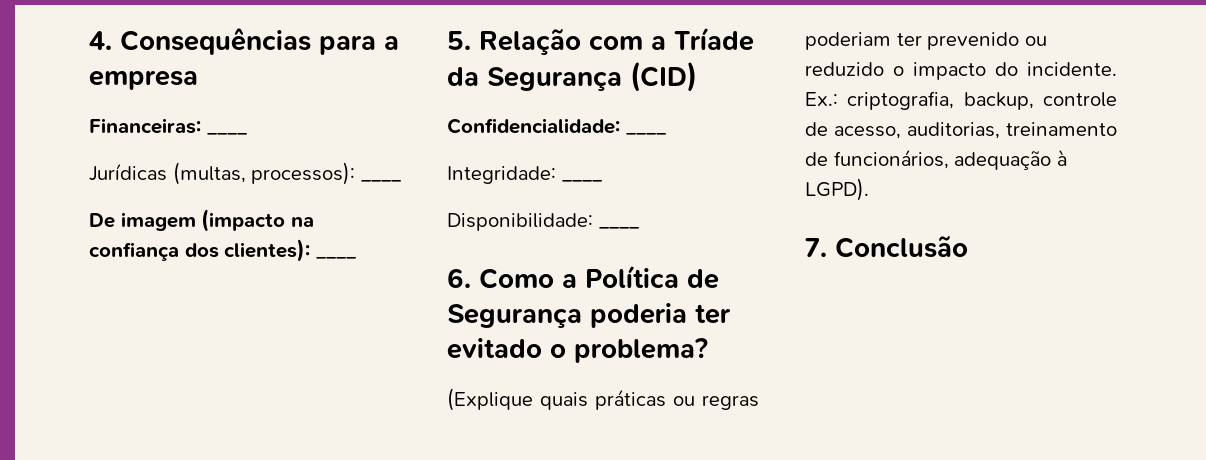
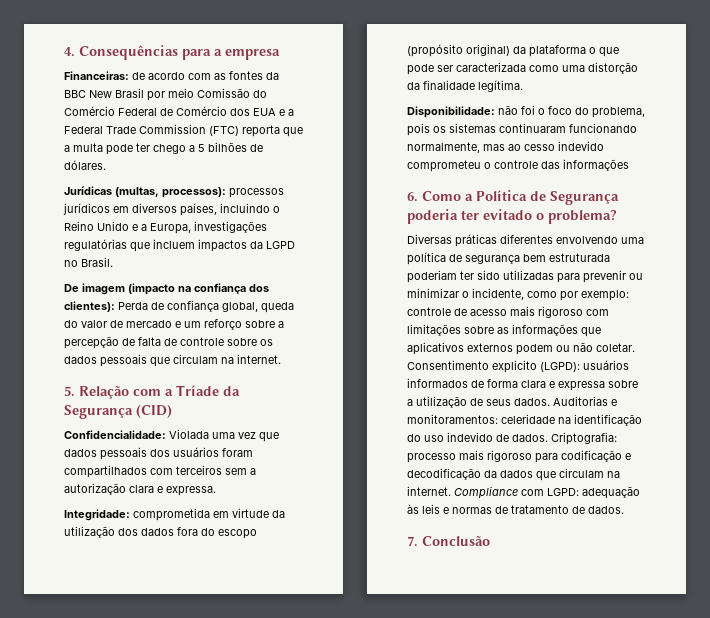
- Financeiras: ____
- Jurídicas (multas, processos): ____
+ Financeiras: de acordo com as fontes da BBC New Brasil por meio Comissão do Comércio Federal de Comércio dos EUA e a Federal Trade Commission (FTC) reporta que a multa pode ter chego a 5 bilhões de dólares.
+ Jurídicas (multas, processos): processos jurídicos em diversos países, incluindo o Reino Unido e a Europa, investigações regulatórias que incluem impactos da LGPD no Brasil.
- De imagem (impacto na confiança dos clientes): ____
+ De imagem (impacto na confiança dos clientes): Perda de confiança global, queda do valor de mercado e um reforço sobre a percepção de falta de controle sobre os dados pessoais que circulam na internet.
- Confidencialidade: ____
- Integridade: ____
- Disponibilidade: ____
+ Confidencialidade: Violada uma vez que dados pessoais dos usuários foram compartilhados com terceiros sem a autorização clara e expressa.
+ Integridade: comprometida em virtude da utilização dos dados fora do escopo (propósito original) da plataforma o que pode ser caracterizada como uma distorção da finalidade legítima.
+ Disponibilidade: não foi o foco do problema, pois os sistemas continuaram funcionando normalmente, mas ao cesso indevido comprometeu o controle das informações
- (Explique quais práticas ou regras poderiam ter prevenido ou reduzido o impacto do incidente. Ex.: criptografia, backup, controle de acesso, auditorias, treinamento de funcionários, adequação à LGPD).
+ Diversas práticas diferentes envolvendo uma política de segurança bem estruturada poderiam ter sido utilizadas para prevenir ou minimizar o incidente, como por exemplo: controle de acesso mais rigoroso com limitações sobre as informações que aplicativos externos podem ou não coletar. Consentimento explicito (LGPD): usuários informados de forma clara e expressa sobre a utilização de seus dados. Auditorias e monitoramentos: celeridade na identificação do uso indevido de dados. Criptografia: processo mais rigoroso para codificação e decodificação da dados que circulam na internet. Compliance com LGPD: adequação às leis e normas de tratamento de dados.

